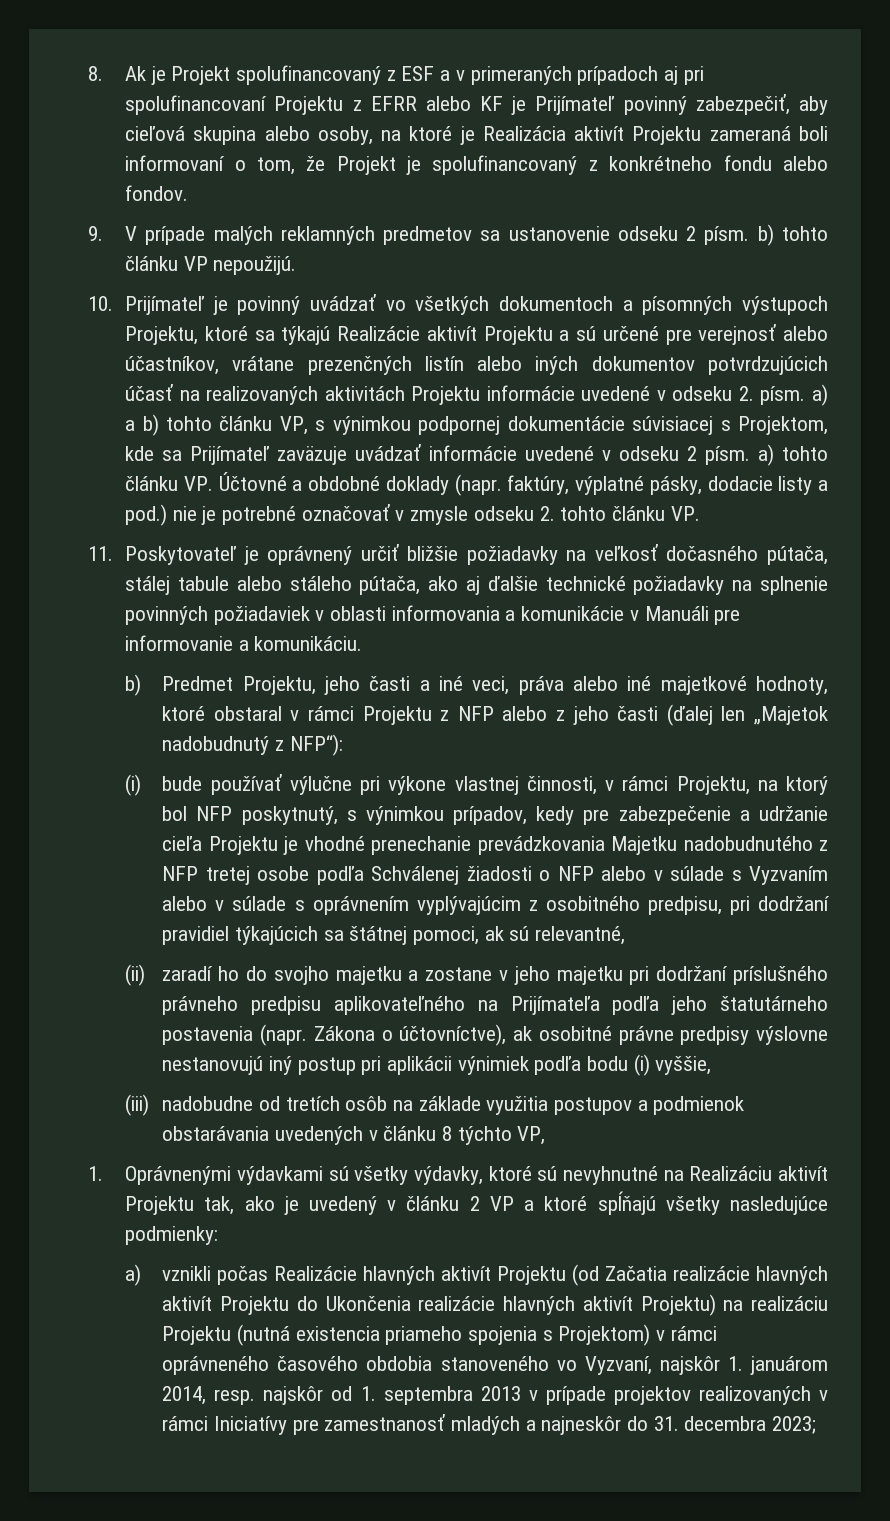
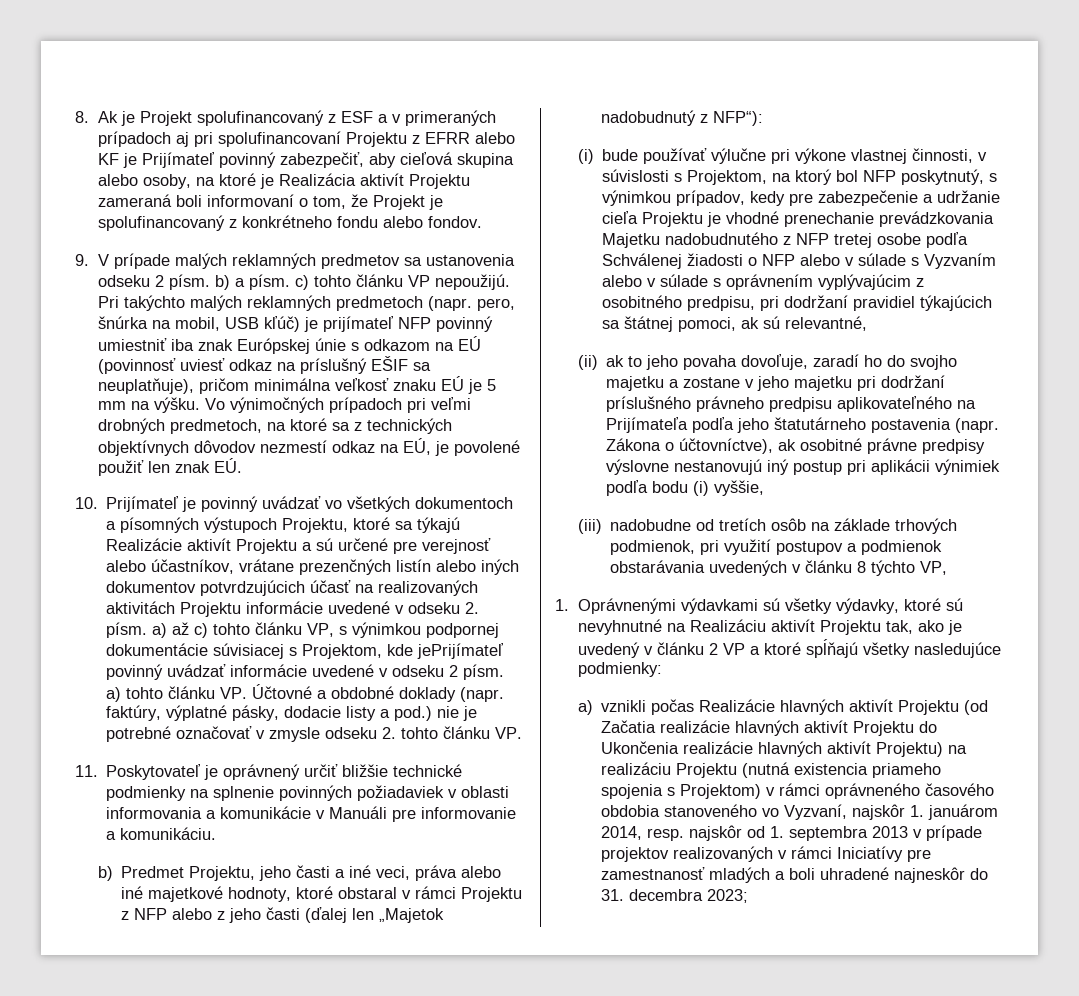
- 9. V prípade malých reklamných predmetov sa ustanovenie odseku 2 písm. b) tohto článku VP nepoužijú.
+ 9. V prípade malých reklamných predmetov sa ustanovenia odseku 2 písm. b) a písm. c) tohto článku VP nepoužijú. Pri takýchto malých reklamných predmetoch (napr. pero, šnúrka na mobil, USB kľúč) je prijímateľ NFP povinný umiestniť iba znak Európskej únie s odkazom na EÚ (povinnosť uviesť odkaz na príslušný EŠIF sa neuplatňuje), pričom minimálna veľkosť znaku EÚ je 5 mm na výšku. Vo výnimočných prípadoch pri veľmi drobných predmetoch, na ktoré sa z technických objektívnych dôvodov nezmestí odkaz na EÚ, je povolené použiť len znak EÚ.
- 10. Prijímateľ je povinný uvádzať vo všetkých dokumentoch a písomných výstupoch Projektu, ktoré sa týkajú Realizácie aktivít Projektu a sú určené pre verejnosť alebo účastníkov, vrátane prezenčných listín alebo iných dokumentov potvrdzujúcich účasť na realizovaných aktivitách Projektu informácie uvedené v odseku 2. písm. a) a b) tohto článku VP, s výnimkou podpornej dokumentácie súvisiacej s Projektom, kde sa Prijímateľ zaväzuje uvádzať informácie uvedené v odseku 2 písm. a) tohto článku VP. Účtovné a obdobné doklady (napr. faktúry, výplatné pásky, dodacie listy a pod.) nie je potrebné označovať v zmysle odseku 2. tohto článku VP.
+ 10. Prijímateľ je povinný uvádzať vo všetkých dokumentoch a písomných výstupoch Projektu, ktoré sa týkajú Realizácie aktivít Projektu a sú určené pre verejnosť alebo účastníkov, vrátane prezenčných listín alebo iných dokumentov potvrdzujúcich účasť na realizovaných aktivitách Projektu informácie uvedené v odseku 2. písm. a) až c) tohto článku VP, s výnimkou podpornej dokumentácie súvisiacej s Projektom, kde jePrijímateľ povinný uvádzať informácie uvedené v odseku 2 písm. a) tohto článku VP. Účtovné a obdobné doklady (napr. faktúry, výplatné pásky, dodacie listy a pod.) nie je potrebné označovať v zmysle odseku 2. tohto článku VP.
- 11. Poskytovateľ je oprávnený určiť bližšie požiadavky na veľkosť dočasného pútača, stálej tabule alebo stáleho pútača, ako aj ďalšie technické požiadavky na splnenie povinných požiadaviek v oblasti informovania a komunikácie v Manuáli pre informovanie a komunikáciu.
+ 11. Poskytovateľ je oprávnený určiť bližšie technické podmienky na splnenie povinných požiadaviek v oblasti informovania a komunikácie v Manuáli pre informovanie a komunikáciu.
- (i) bude používať výlučne pri výkone vlastnej činnosti, v rámci Projektu, na ktorý bol NFP poskytnutý, s výnimkou prípadov, kedy pre zabezpečenie a udržanie cieľa Projektu je vhodné prenechanie prevádzkovania Majetku nadobudnutého z NFP tretej osobe podľa Schválenej žiadosti o NFP alebo v súlade s Vyzvaním alebo v súlade s oprávnením vyplývajúcim z osobitného predpisu, pri dodržaní pravidiel týkajúcich sa štátnej pomoci, ak sú relevantné,
+ (i) bude používať výlučne pri výkone vlastnej činnosti, v súvislosti s Projektom, na ktorý bol NFP poskytnutý, s výnimkou prípadov, kedy pre zabezpečenie a udržanie cieľa Projektu je vhodné prenechanie prevádzkovania Majetku nadobudnutého z NFP tretej osobe podľa Schválenej žiadosti o NFP alebo v súlade s Vyzvaním alebo v súlade s oprávnením vyplývajúcim z osobitného predpisu, pri dodržaní pravidiel týkajúcich sa štátnej pomoci, ak sú relevantné,
- (ii) zaradí ho do svojho majetku a zostane v jeho majetku pri dodržaní príslušného právneho predpisu aplikovateľného na Prijímateľa podľa jeho štatutárneho postavenia (napr.
+ (ii) ak to jeho povaha dovoľuje, zaradí ho do svojho majetku a zostane v jeho majetku pri dodržaní príslušného právneho predpisu aplikovateľného na Prijímateľa podľa jeho štatutárneho postavenia (napr.
- (iii) nadobudne od tretích osôb na základe využitia postupov a podmienok obstarávania uvedených v článku 8 týchto VP,
+ (iii) nadobudne od tretích osôb na základe trhových podmienok, pri využití postupov a podmienok obstarávania uvedených v článku 8 týchto VP,
- a) vznikli počas Realizácie hlavných aktivít Projektu (od Začatia realizácie hlavných aktivít Projektu do Ukončenia realizácie hlavných aktivít Projektu) na realizáciu Projektu (nutná existencia priameho spojenia s Projektom) v rámci oprávneného časového obdobia stanoveného vo Vyzvaní, najskôr 1. januárom 2014, resp. najskôr od 1. septembra 2013 v prípade projektov realizovaných v rámci Iniciatívy pre zamestnanosť mladých a najneskôr do 31. decembra 2023;
+ a) vznikli počas Realizácie hlavných aktivít Projektu (od Začatia realizácie hlavných aktivít Projektu do Ukončenia realizácie hlavných aktivít Projektu) na realizáciu Projektu (nutná existencia priameho spojenia s Projektom) v rámci oprávneného časového obdobia stanoveného vo Vyzvaní, najskôr 1. januárom 2014, resp. najskôr od 1. septembra 2013 v prípade projektov realizovaných v rámci Iniciatívy pre zamestnanosť mladých a boli uhradené najneskôr do 31. decembra 2023;

